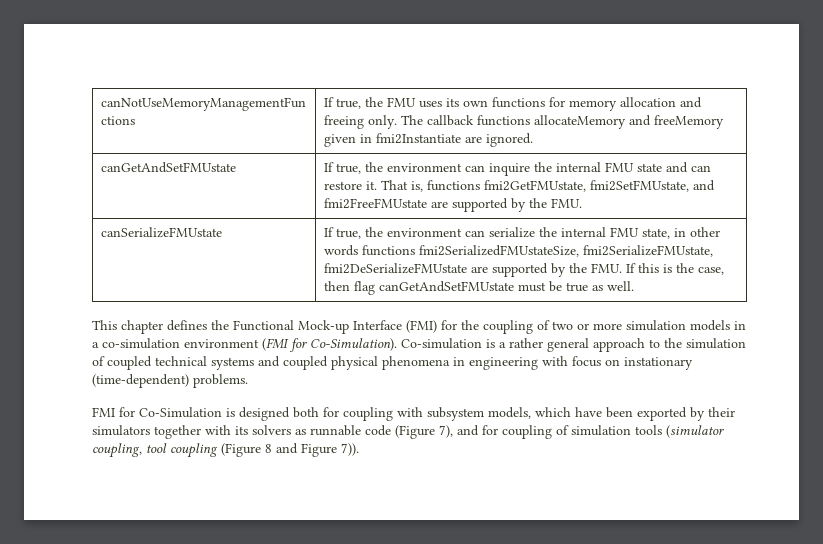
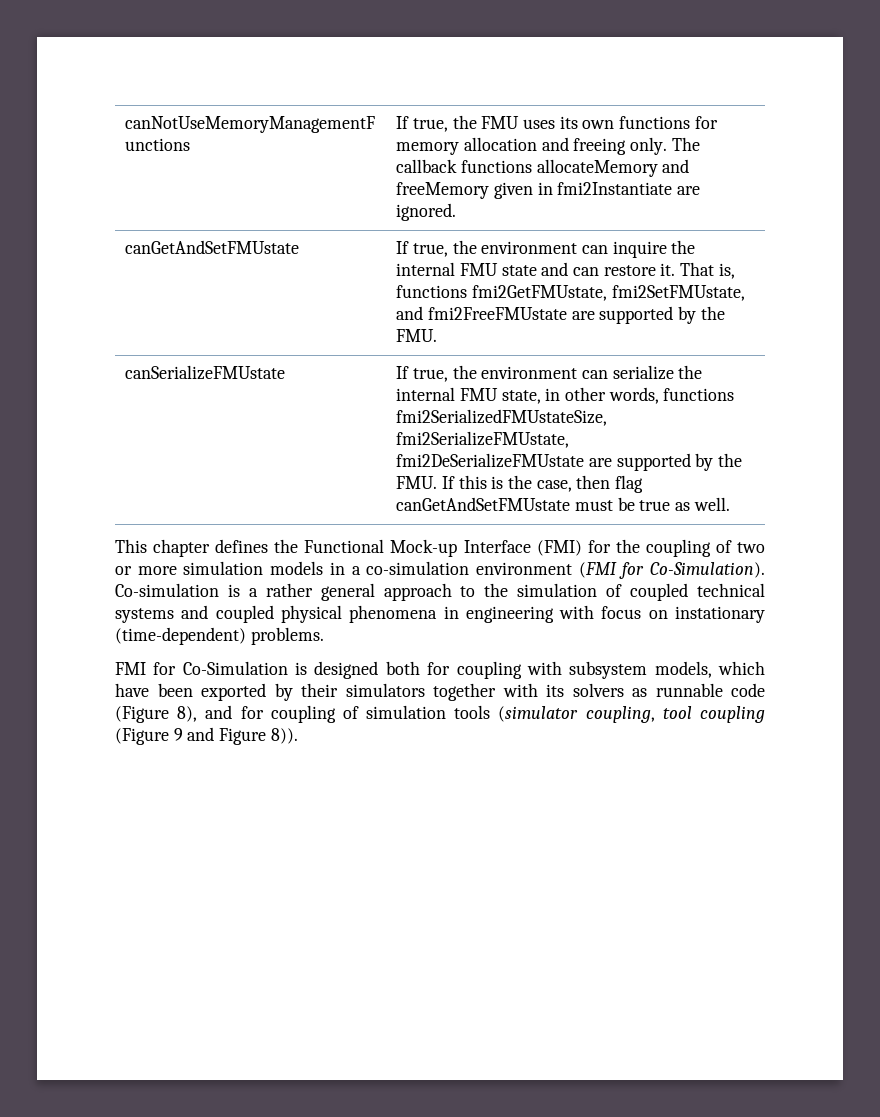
- canSerializeFMUstate | If true, the environment can serialize the internal FMU state, in other words functions fmi2SerializedFMUstateSize, fmi2SerializeFMUstate, fmi2DeSerializeFMUstate are supported by the FMU. If this is the case, then flag canGetAndSetFMUstate must be true as well.
+ canSerializeFMUstate | If true, the environment can serialize the internal FMU state, in other words, functions fmi2SerializedFMUstateSize, fmi2SerializeFMUstate, fmi2DeSerializeFMUstate are supported by the FMU. If this is the case, then flag canGetAndSetFMUstate must be true as well.
- FMI for Co-Simulation is designed both for coupling with subsystem models, which have been exported by their simulators together with its solvers as runnable code (Figure 7), and for coupling of simulation tools (simulator coupling, tool coupling (Figure 8 and Figure 7)).
+ FMI for Co-Simulation is designed both for coupling with subsystem models, which have been exported by their simulators together with its solvers as runnable code (Figure 8), and for coupling of simulation tools (simulator coupling, tool coupling (Figure 9 and Figure 8)).

